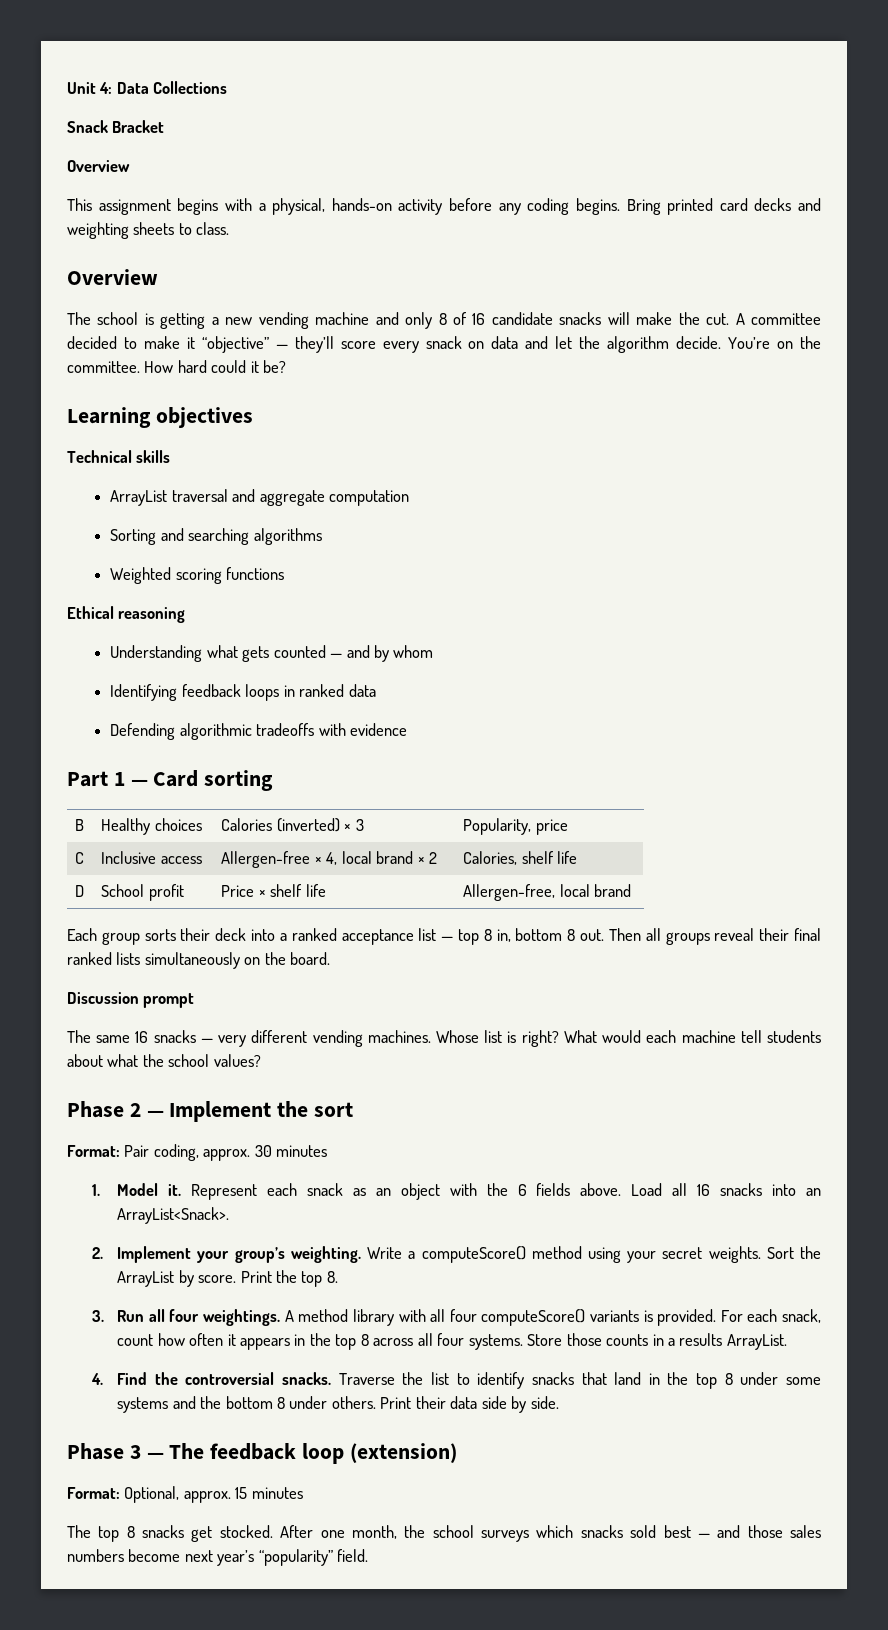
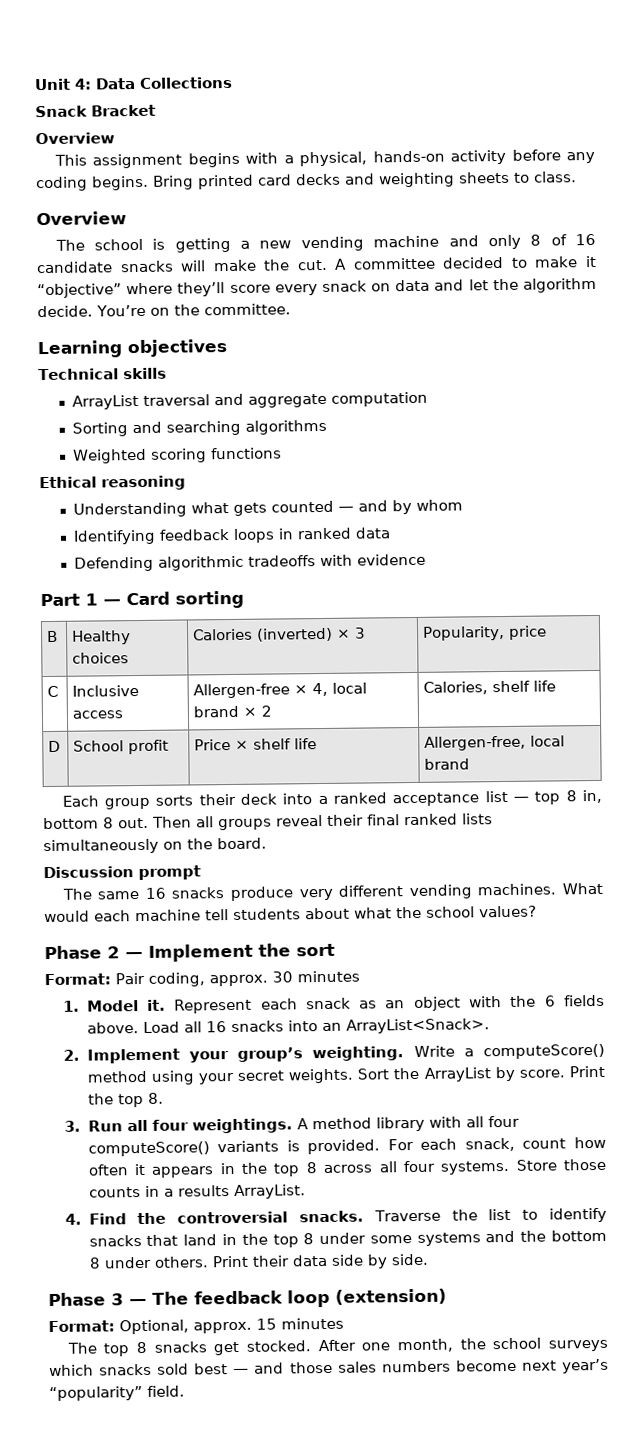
- A committee decided to make it “objective” — they’ll score every snack on data and let the algorithm decide.
+ A committee decided to make it “objective” where they’ll score every snack on data and let the algorithm decide.
- How hard could it be?
- The same 16 snacks — very different vending machines.
+ The same 16 snacks produce very different vending machines.
- Whose list is right?

